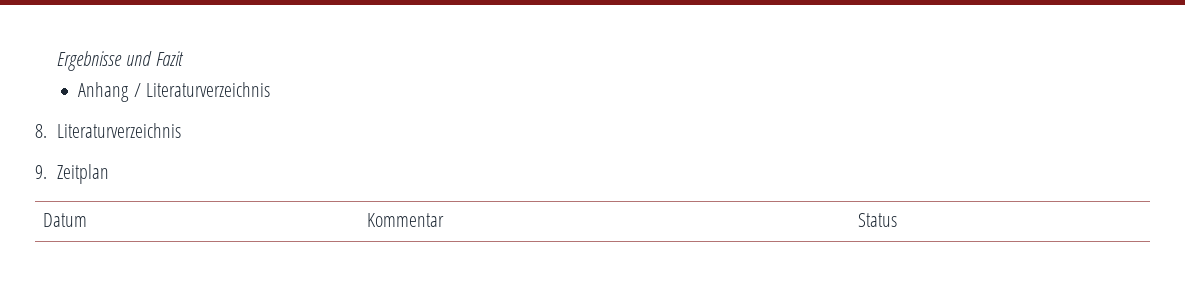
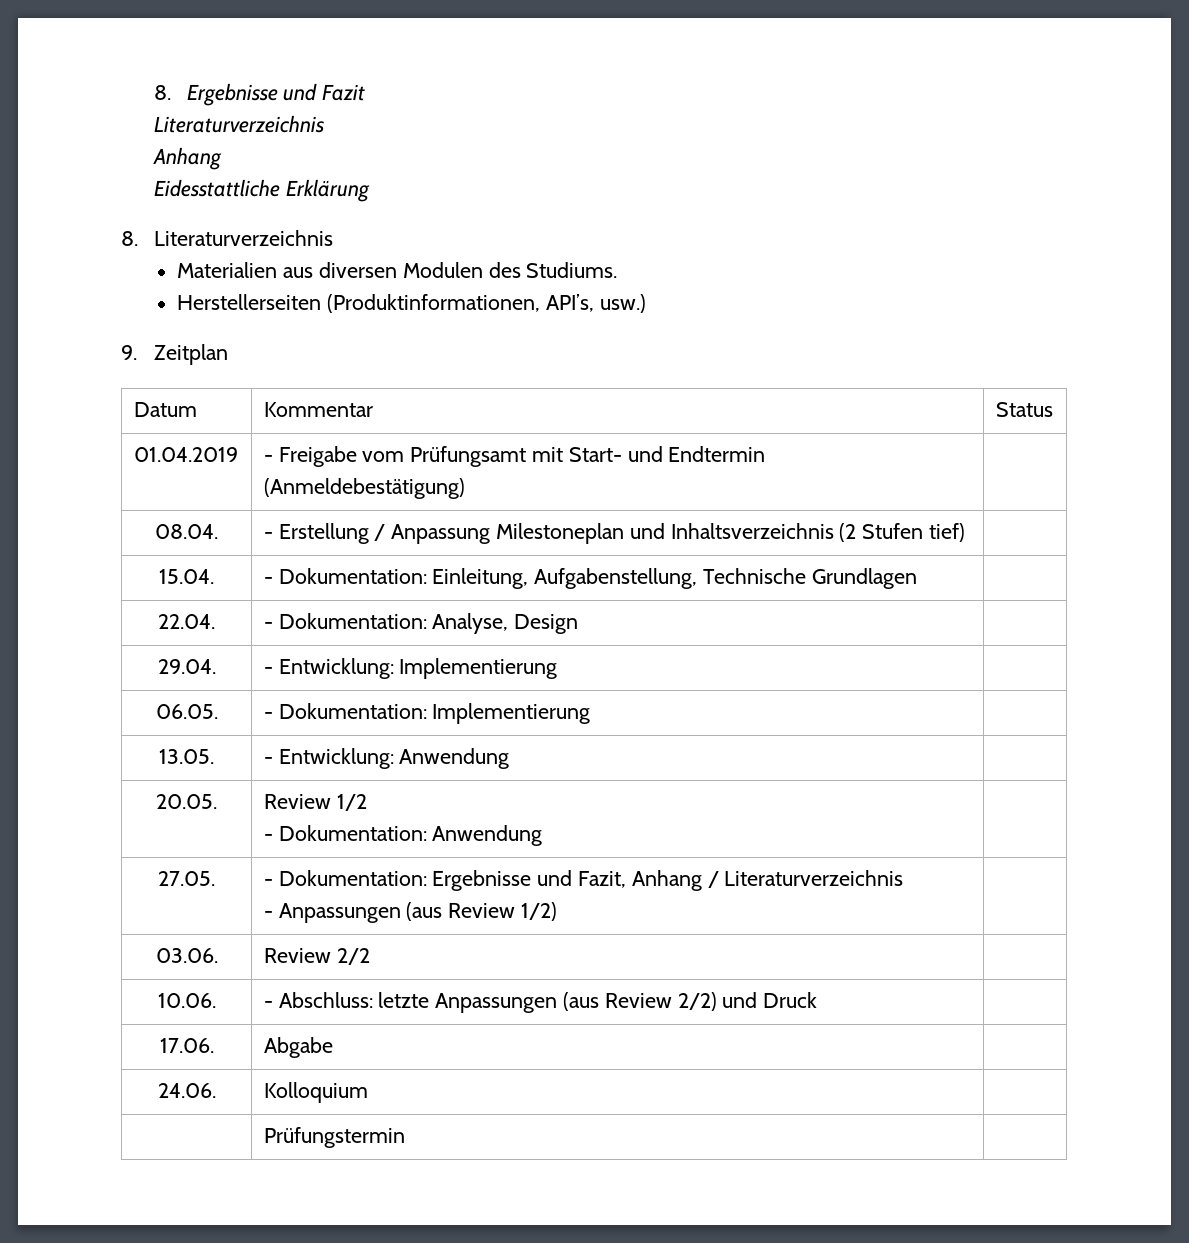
- Ergebnisse und Fazit
- Anhang / Literaturverzeichnis
+ 8. Ergebnisse und Fazit
+ Literaturverzeichnis
+ Anhang
+ Eidesstattliche Erklärung
+ Materialien aus diversen Modulen des Studiums.
+ Herstellerseiten (Produktinformationen, API’s, usw.)
+ 01.04.2019 | - Freigabe vom Prüfungsamt mit Start- und Endtermin (Anmeldebestätigung) |
+ 08.04. | - Erstellung / Anpassung Milestoneplan und Inhaltsverzeichnis (2 Stufen tief) |
+ 15.04. | - Dokumentation: Einleitung, Aufgabenstellung, Technische Grundlagen |
+ 22.04. | - Dokumentation: Analyse, Design |
+ 29.04. | - Entwicklung: Implementierung |
+ 06.05. | - Dokumentation: Implementierung |
+ 13.05. | - Entwicklung: Anwendung |
+ 20.05. | Review 1/2
+ - Dokumentation: Anwendung |
+ 27.05. | - Dokumentation: Ergebnisse und Fazit, Anhang / Literaturverzeichnis
+ - Anpassungen (aus Review 1/2) |
+ 03.06. | Review 2/2 |
+ 10.06. | - Abschluss: letzte Anpassungen (aus Review 2/2) und Druck |
+ 17.06. | Abgabe |
+ 24.06. | Kolloquium |
+ | Prüfungstermin |

